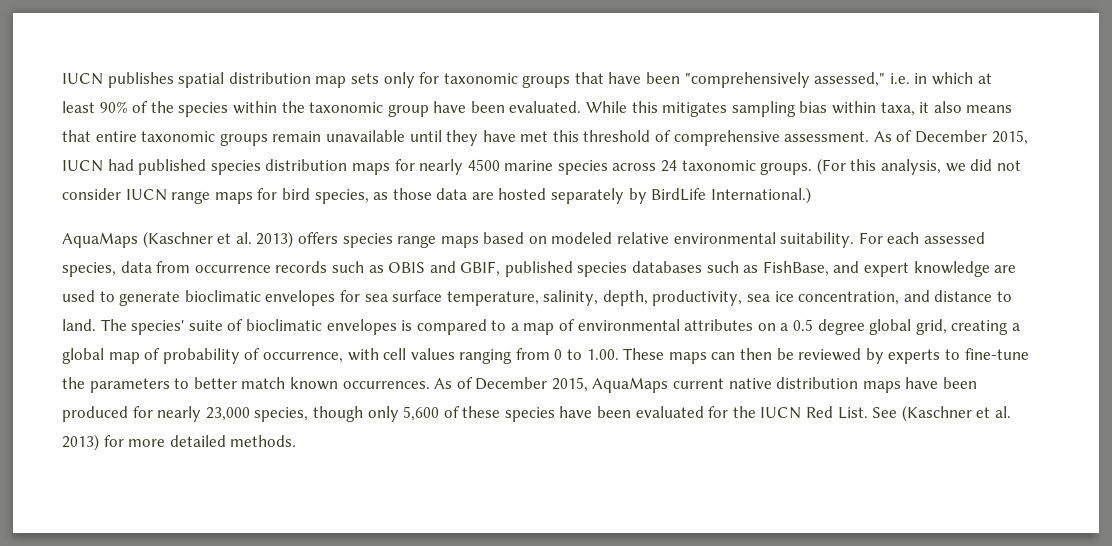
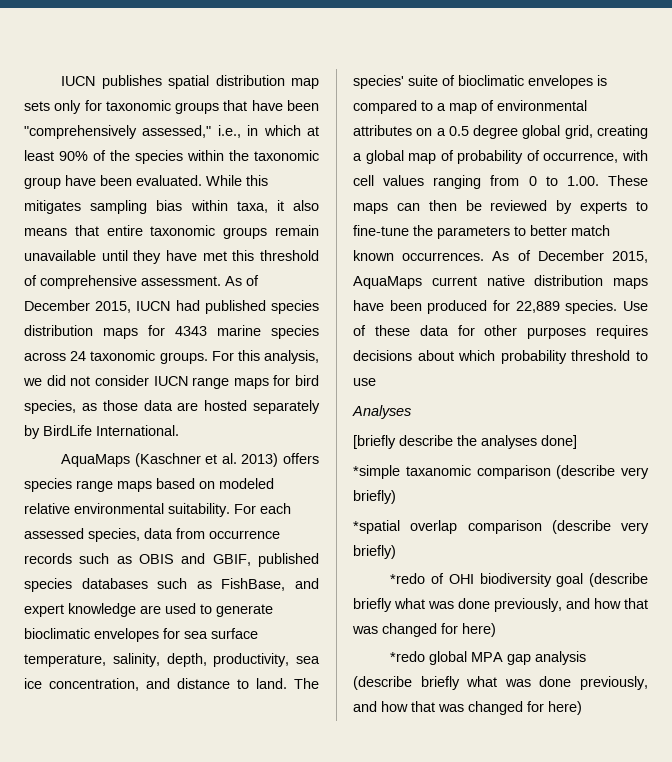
- IUCN publishes spatial distribution map sets only for taxonomic groups that have been "comprehensively assessed," i.e. in which at least 90% of the species within the taxonomic group have been evaluated.
+ IUCN publishes spatial distribution map sets only for taxonomic groups that have been "comprehensively assessed," i.e., in which at least 90% of the species within the taxonomic group have been evaluated.
- As of December 2015, IUCN had published species distribution maps for nearly 4500 marine species across 24 taxonomic groups.
+ As of December 2015, IUCN had published species distribution maps for 4343 marine species across 24 taxonomic groups.
- (For this analysis, we did not consider IUCN range maps for bird species, as those data are hosted separately by BirdLife International.)
+ For this analysis, we did not consider IUCN range maps for bird species, as those data are hosted separately by BirdLife International.
- As of December 2015, AquaMaps current native distribution maps have been produced for nearly 23,000 species, though only 5,600 of these species have been evaluated for the IUCN Red List. See (Kaschner et al. 2013) for more detailed methods.
+ As of December 2015, AquaMaps current native distribution maps have been produced for 22,889 species. Use of these data for other purposes requires decisions about which probability threshold to use
+ Analyses
+ [briefly describe the analyses done]
+ *simple taxanomic comparison (describe very briefly)
+ *spatial overlap comparison (describe very briefly)
+ *redo of OHI biodiversity goal (describe briefly what was done previously, and how that was changed for here)
+ *redo global MPA gap analysis (describe briefly what was done previously, and how that was changed for here)

